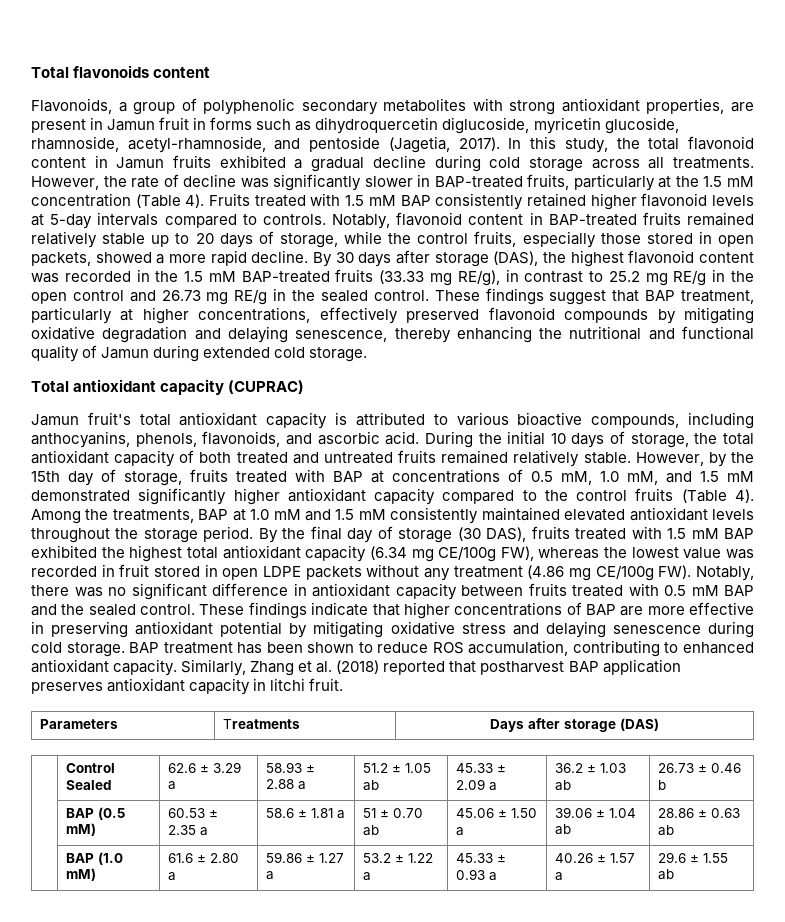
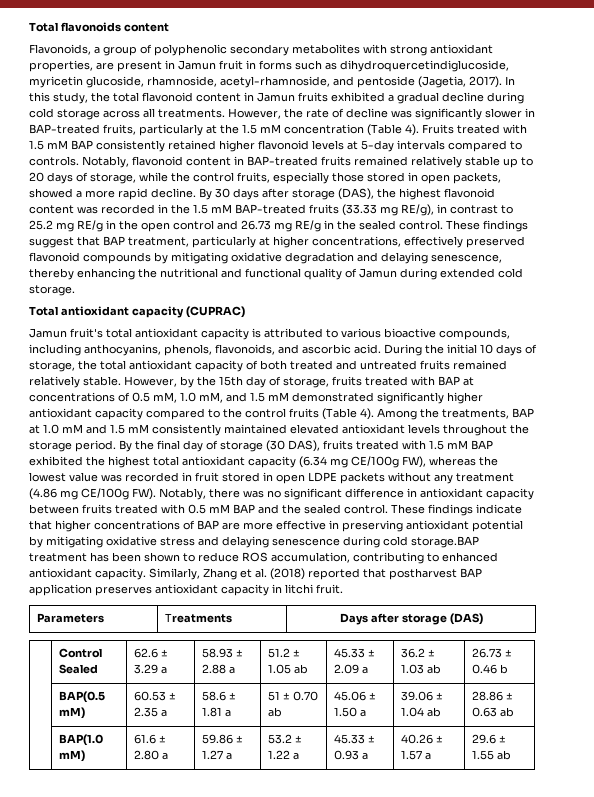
- Flavonoids, a group of polyphenolic secondary metabolites with strong antioxidant properties, are present in Jamun fruit in forms such as dihydroquercetin diglucoside, myricetin glucoside, rhamnoside, acetyl-rhamnoside, and pentoside (Jagetia, 2017).
+ Flavonoids, a group of polyphenolic secondary metabolites with strong antioxidant properties, are present in Jamun fruit in forms such as dihydroquercetindiglucoside, myricetin glucoside, rhamnoside, acetyl-rhamnoside, and pentoside (Jagetia, 2017).
- These findings indicate that higher concentrations of BAP are more effective in preserving antioxidant potential by mitigating oxidative stress and delaying senescence during cold storage. BAP treatment has been shown to reduce ROS accumulation, contributing to enhanced antioxidant capacity.
+ These findings indicate that higher concentrations of BAP are more effective in preserving antioxidant potential by mitigating oxidative stress and delaying senescence during cold storage.BAP treatment has been shown to reduce ROS accumulation, contributing to enhanced antioxidant capacity.
- | BAP (0.5 mM) | 60.53 ± 2.35 a | 58.6 ± 1.81 a | 51 ± 0.70 ab | 45.06 ± 1.50 a | 39.06 ± 1.04 ab | 28.86 ± 0.63 ab
+ | BAP(0.5 mM) | 60.53 ± 2.35 a | 58.6 ± 1.81 a | 51 ± 0.70 ab | 45.06 ± 1.50 a | 39.06 ± 1.04 ab | 28.86 ± 0.63 ab
- | BAP (1.0 mM) | 61.6 ± 2.80 a | 59.86 ± 1.27 a | 53.2 ± 1.22 a | 45.33 ± 0.93 a | 40.26 ± 1.57 a | 29.6 ± 1.55 ab
+ | BAP(1.0 mM) | 61.6 ± 2.80 a | 59.86 ± 1.27 a | 53.2 ± 1.22 a | 45.33 ± 0.93 a | 40.26 ± 1.57 a | 29.6 ± 1.55 ab

